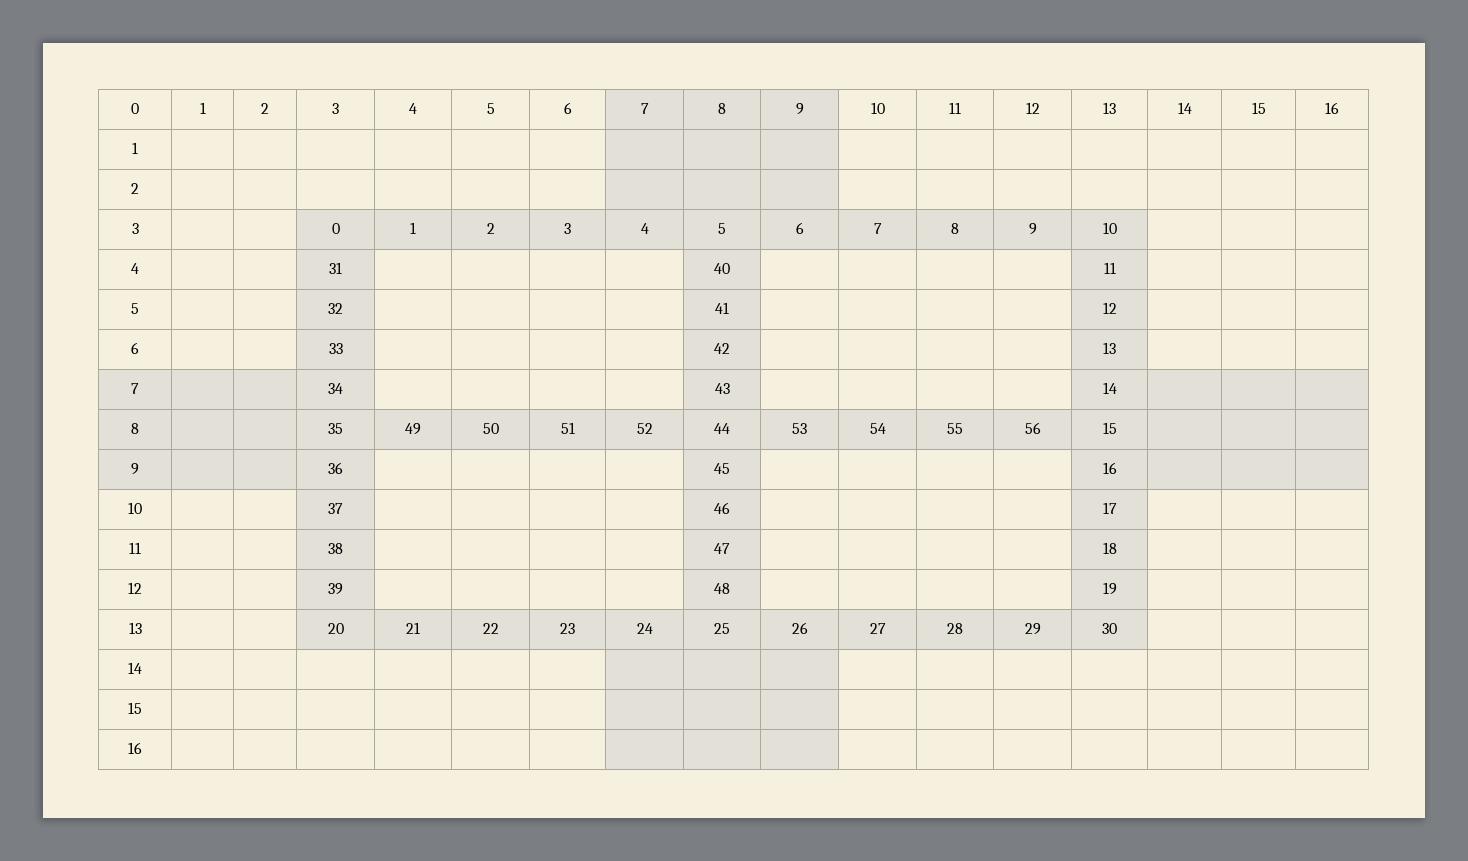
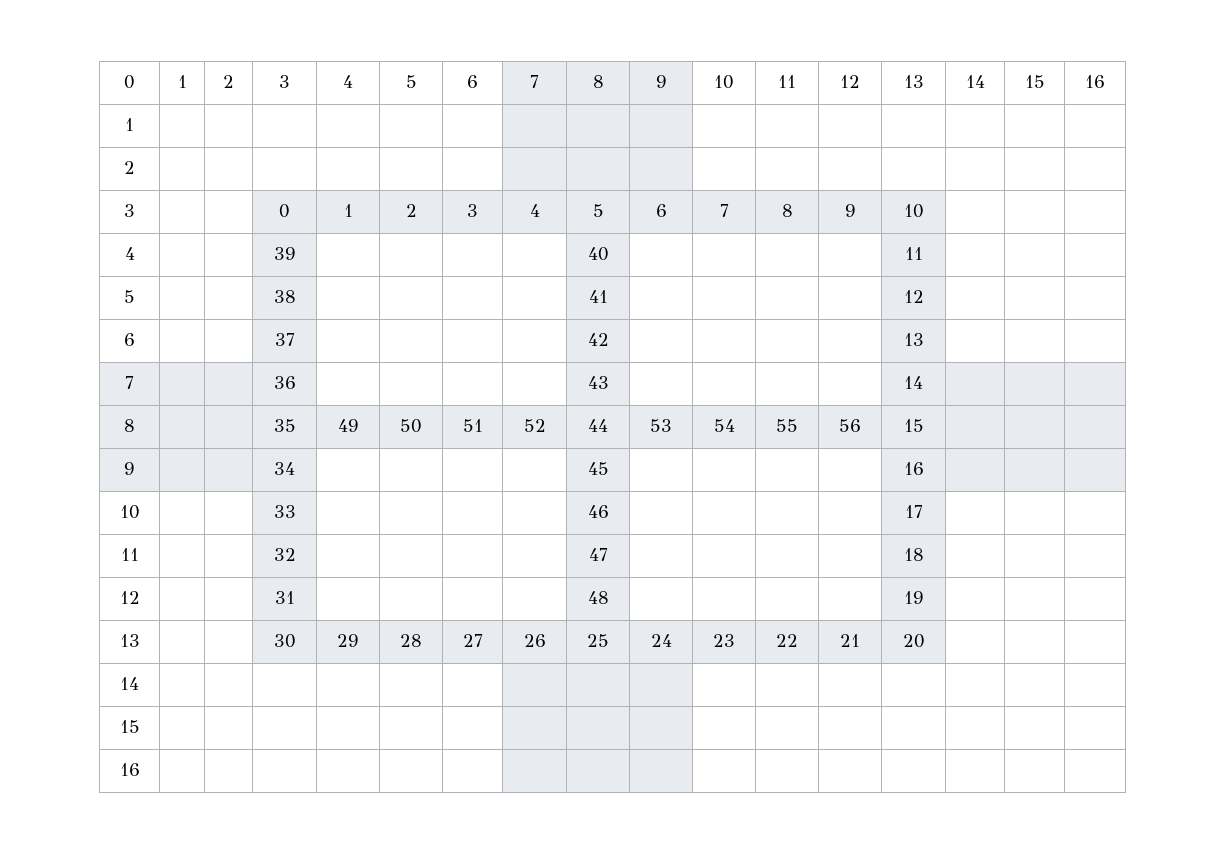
- 4 | | | 31 | | | | | 40 | | | | | 11 | | |
+ 4 | | | 39 | | | | | 40 | | | | | 11 | | |
- 5 | | | 32 | | | | | 41 | | | | | 12 | | |
+ 5 | | | 38 | | | | | 41 | | | | | 12 | | |
- 6 | | | 33 | | | | | 42 | | | | | 13 | | |
+ 6 | | | 37 | | | | | 42 | | | | | 13 | | |
- 7 | | | 34 | | | | | 43 | | | | | 14 | | |
+ 7 | | | 36 | | | | | 43 | | | | | 14 | | |
- 9 | | | 36 | | | | | 45 | | | | | 16 | | |
+ 9 | | | 34 | | | | | 45 | | | | | 16 | | |
- 10 | | | 37 | | | | | 46 | | | | | 17 | | |
+ 10 | | | 33 | | | | | 46 | | | | | 17 | | |
- 11 | | | 38 | | | | | 47 | | | | | 18 | | |
+ 11 | | | 32 | | | | | 47 | | | | | 18 | | |
- 12 | | | 39 | | | | | 48 | | | | | 19 | | |
+ 12 | | | 31 | | | | | 48 | | | | | 19 | | |
- 13 | | | 20 | 21 | 22 | 23 | 24 | 25 | 26 | 27 | 28 | 29 | 30 | | |
+ 13 | | | 30 | 29 | 28 | 27 | 26 | 25 | 24 | 23 | 22 | 21 | 20 | | |

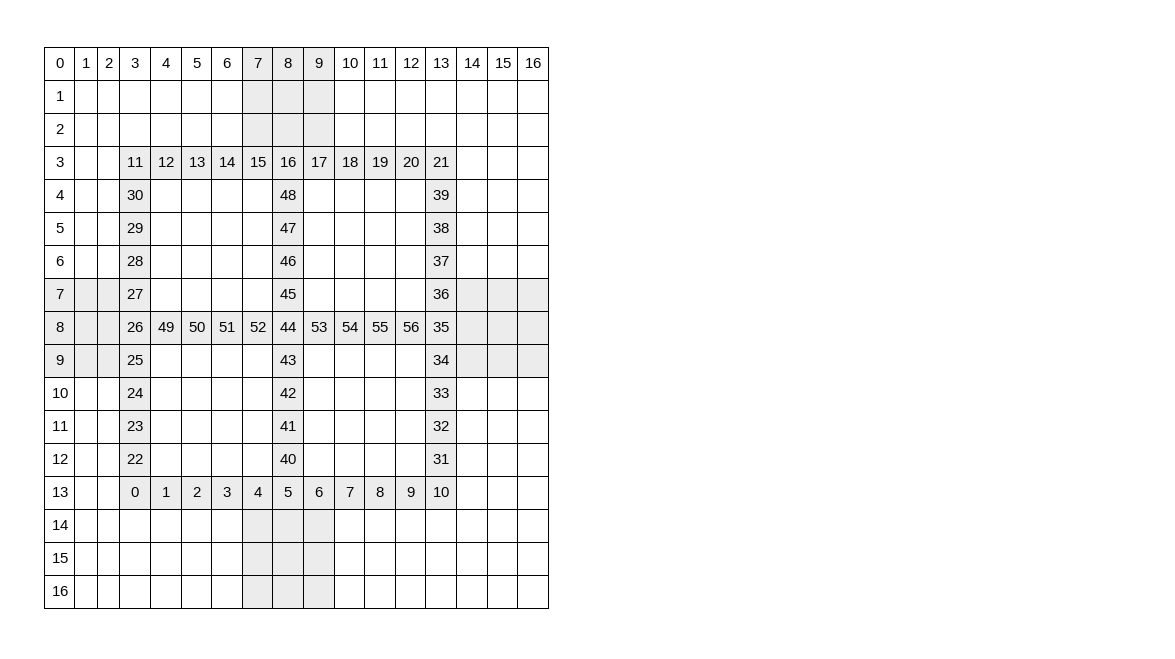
- 3 | | | 0 | 1 | 2 | 3 | 4 | 5 | 6 | 7 | 8 | 9 | 10 | | |
+ 3 | | | 11 | 12 | 13 | 14 | 15 | 16 | 17 | 18 | 19 | 20 | 21 | | |
+ 4 | | | 30 | | | | | 48 | | | | | 39 | | |
+ 5 | | | 29 | | | | | 47 | | | | | 38 | | |
+ 6 | | | 28 | | | | | 46 | | | | | 37 | | |
+ 7 | | | 27 | | | | | 45 | | | | | 36 | | |
+ 8 | | | 26 | 49 | 50 | 51 | 52 | 44 | 53 | 54 | 55 | 56 | 35 | | |
+ 9 | | | 25 | | | | | 43 | | | | | 34 | | |
+ 10 | | | 24 | | | | | 42 | | | | | 33 | | |
+ 11 | | | 23 | | | | | 41 | | | | | 32 | | |
+ 12 | | | 22 | | | | | 40 | | | | | 31 | | |
+ 13 | | | 0 | 1 | 2 | 3 | 4 | 5 | 6 | 7 | 8 | 9 | 10 | | |
- 4 | | | 39 | | | | | 40 | | | | | 11 | | |
- 5 | | | 38 | | | | | 41 | | | | | 12 | | |
- 6 | | | 37 | | | | | 42 | | | | | 13 | | |
- 7 | | | 36 | | | | | 43 | | | | | 14 | | |
- 8 | | | 35 | 49 | 50 | 51 | 52 | 44 | 53 | 54 | 55 | 56 | 15 | | |
- 9 | | | 34 | | | | | 45 | | | | | 16 | | |
- 10 | | | 33 | | | | | 46 | | | | | 17 | | |
- 11 | | | 32 | | | | | 47 | | | | | 18 | | |
- 12 | | | 31 | | | | | 48 | | | | | 19 | | |
- 13 | | | 30 | 29 | 28 | 27 | 26 | 25 | 24 | 23 | 22 | 21 | 20 | | |

